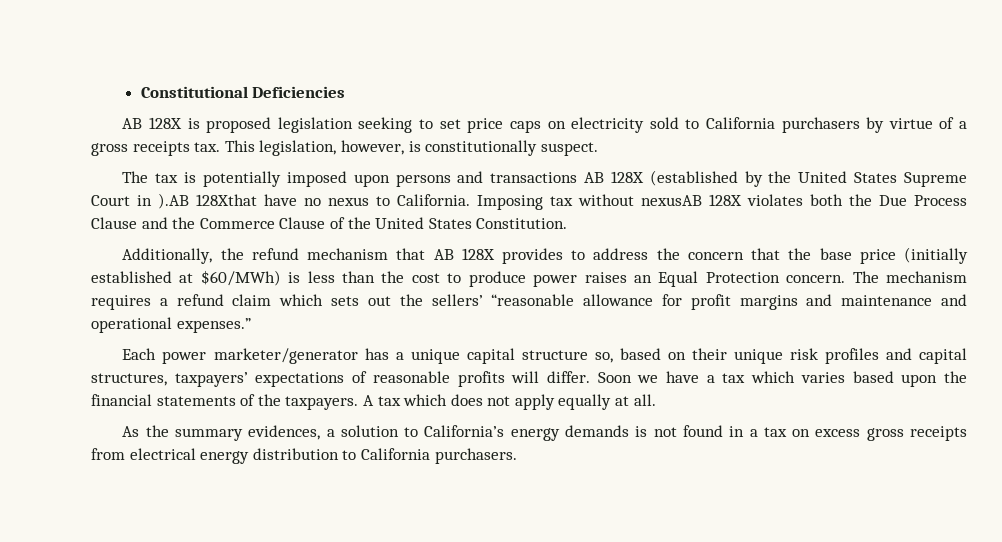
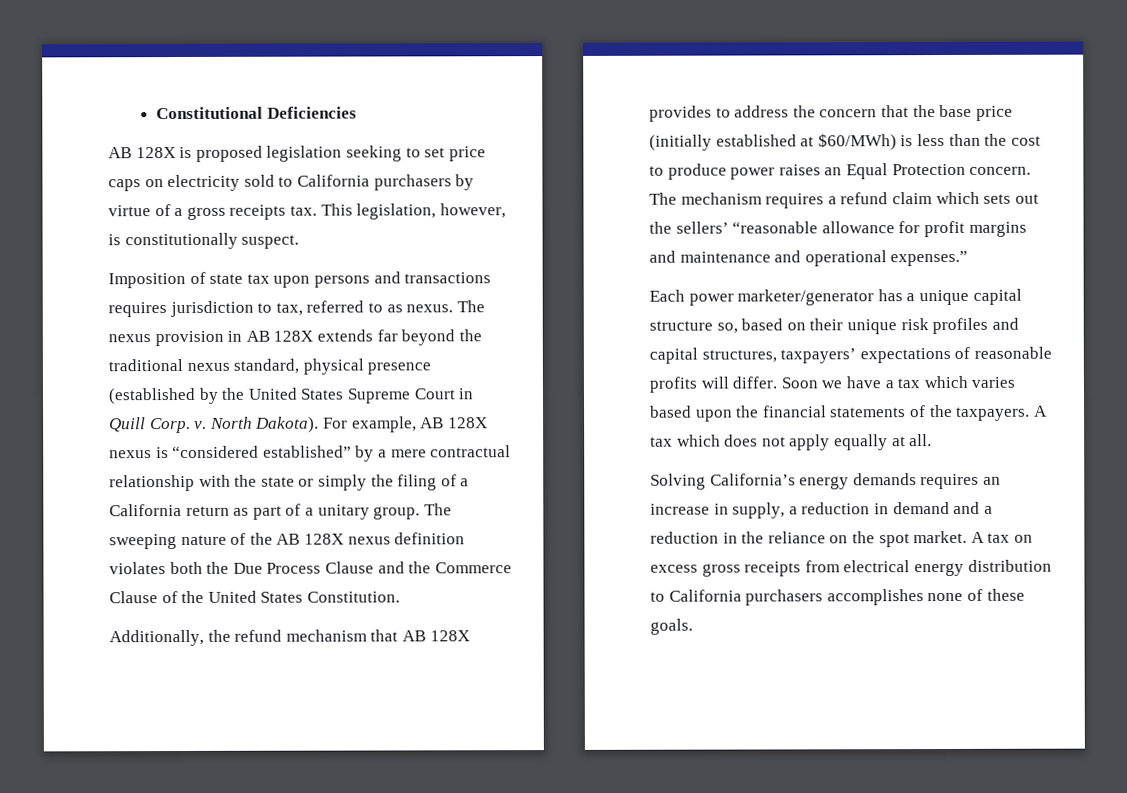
- The tax is potentially imposed upon persons and transactions AB 128X (established by the United States Supreme Court in ).AB 128Xthat have no nexus to California. Imposing tax without nexusAB 128X violates both the Due Process Clause and the Commerce Clause of the United States Constitution.
+ Imposition of state tax upon persons and transactions requires jurisdiction to tax, referred to as nexus. The nexus provision in AB 128X extends far beyond the traditional nexus standard, physical presence (established by the United States Supreme Court in Quill Corp. v. North Dakota). For example, AB 128X nexus is “considered established” by a mere contractual relationship with the state or simply the filing of a California return as part of a unitary group. The sweeping nature of the AB 128X nexus definition violates both the Due Process Clause and the Commerce Clause of the United States Constitution.
- As the summary evidences, a solution to California’s energy demands is not found in a tax on excess gross receipts from electrical energy distribution to California purchasers.
+ Solving California’s energy demands requires an increase in supply, a reduction in demand and a reduction in the reliance on the spot market. A tax on excess gross receipts from electrical energy distribution to California purchasers accomplishes none of these goals.

